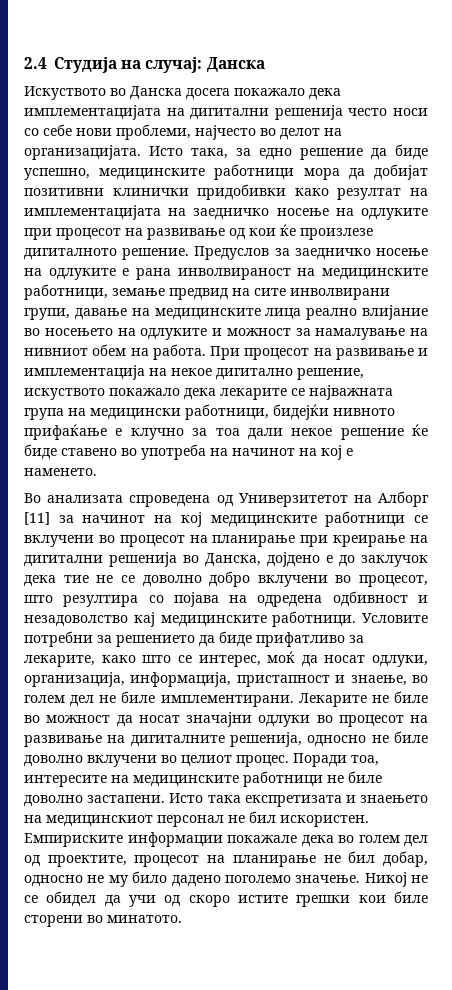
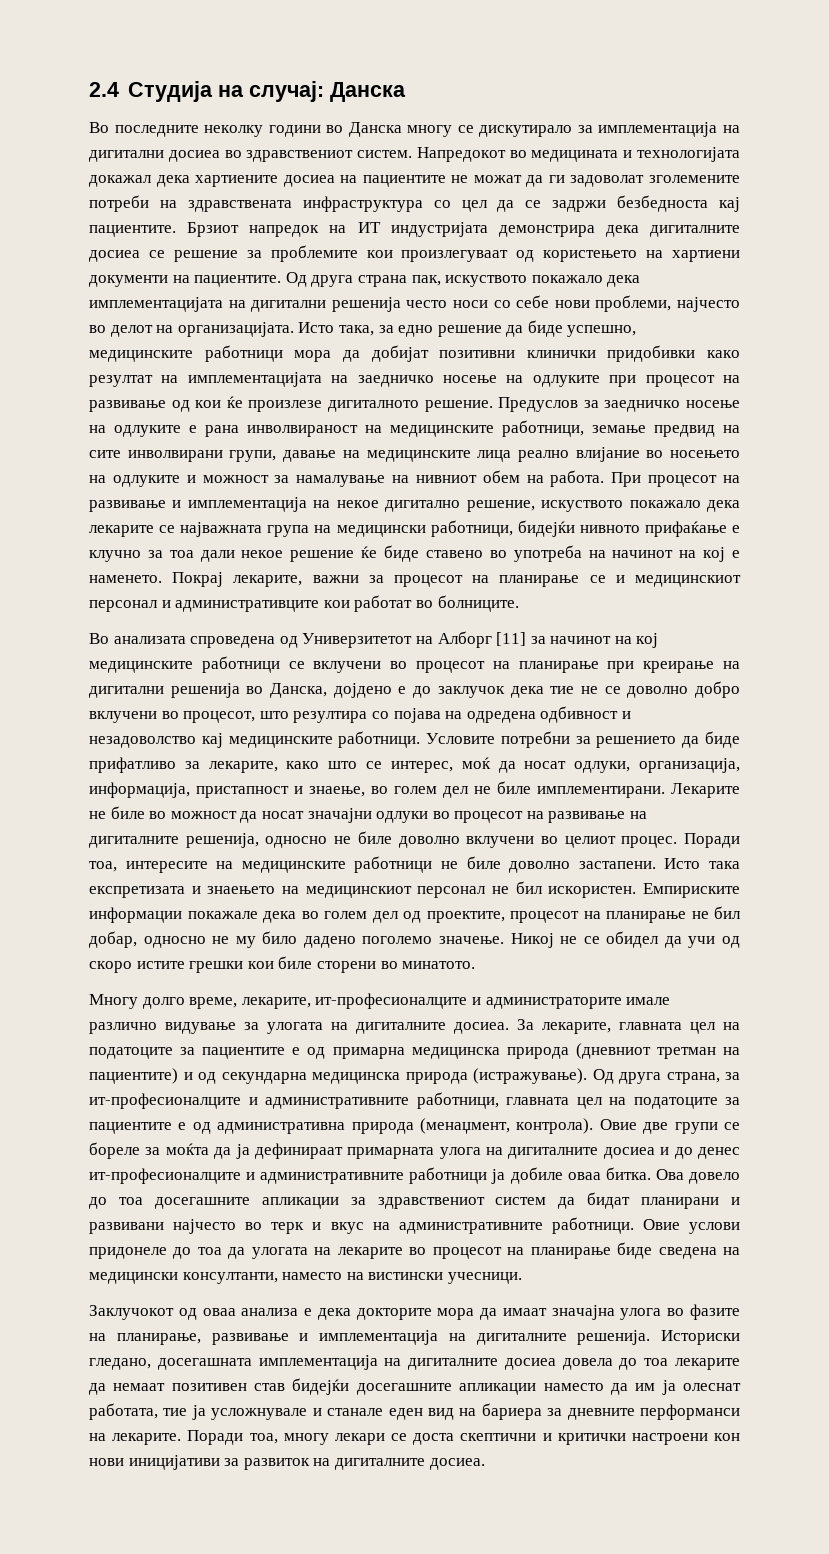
- Искуството во Данска досега покажало дека имплементацијата на дигитални решенија често носи со себе нови проблеми, најчесто во делот на организацијата.
+ Во последните неколку години во Данска многу се дискутирало за имплементација на дигитални досиеа во здравствениот систем. Напредокот во медицината и технологијата докажал дека хартиените досиеа на пациентите не можат да ги задоволат зголемените потреби на здравствената инфраструктура со цел да се задржи безбедноста кај пациентите. Брзиот напредок на ИТ индустријата демонстрира дека дигиталните досиеа се решение за проблемите кои произлегуваат од користењето на хартиени документи на пациентите. Од друга страна пак, искуството покажало дека имплементацијата на дигитални решенија често носи со себе нови проблеми, најчесто во делот на организацијата.
+ Покрај лекарите, важни за процесот на планирање се и медицинскиот персонал и административците кои работат во болниците.
+ Многу долго време, лекарите, ит-професионалците и администраторите имале различно видување за улогата на дигиталните досиеа. За лекарите, главната цел на податоците за пациентите е од примарна медицинска природа (дневниот третман на пациентите) и од секундарна медицинска природа (истражување). Од друга страна, за ит-професионалците и административните работници, главната цел на податоците за пациентите е од административна природа (менаџмент, контрола). Овие две групи се бореле за моќта да ја дефинираат примарната улога на дигиталните досиеа и до денес ит-професионалците и административните работници ја добиле оваа битка. Ова довело до тоа досегашните апликации за здравствениот систем да бидат планирани и развивани најчесто во терк и вкус на административните работници. Овие услови придонеле до тоа да улогата на лекарите во процесот на планирање биде сведена на медицински консултанти, наместо на вистински учесници.
+ Заклучокот од оваа анализа е дека докторите мора да имаат значајна улога во фазите на планирање, развивање и имплементација на дигиталните решенија. Историски гледано, досегашната имплементација на дигиталните досиеа довела до тоа лекарите да немаат позитивен став бидејќи досегашните апликации наместо да им ја олеснат работата, тие ја усложнувале и станале еден вид на бариера за дневните перформанси на лекарите. Поради тоа, многу лекари се доста скептични и критички настроени кон нови иницијативи за развиток на дигиталните досиеа.

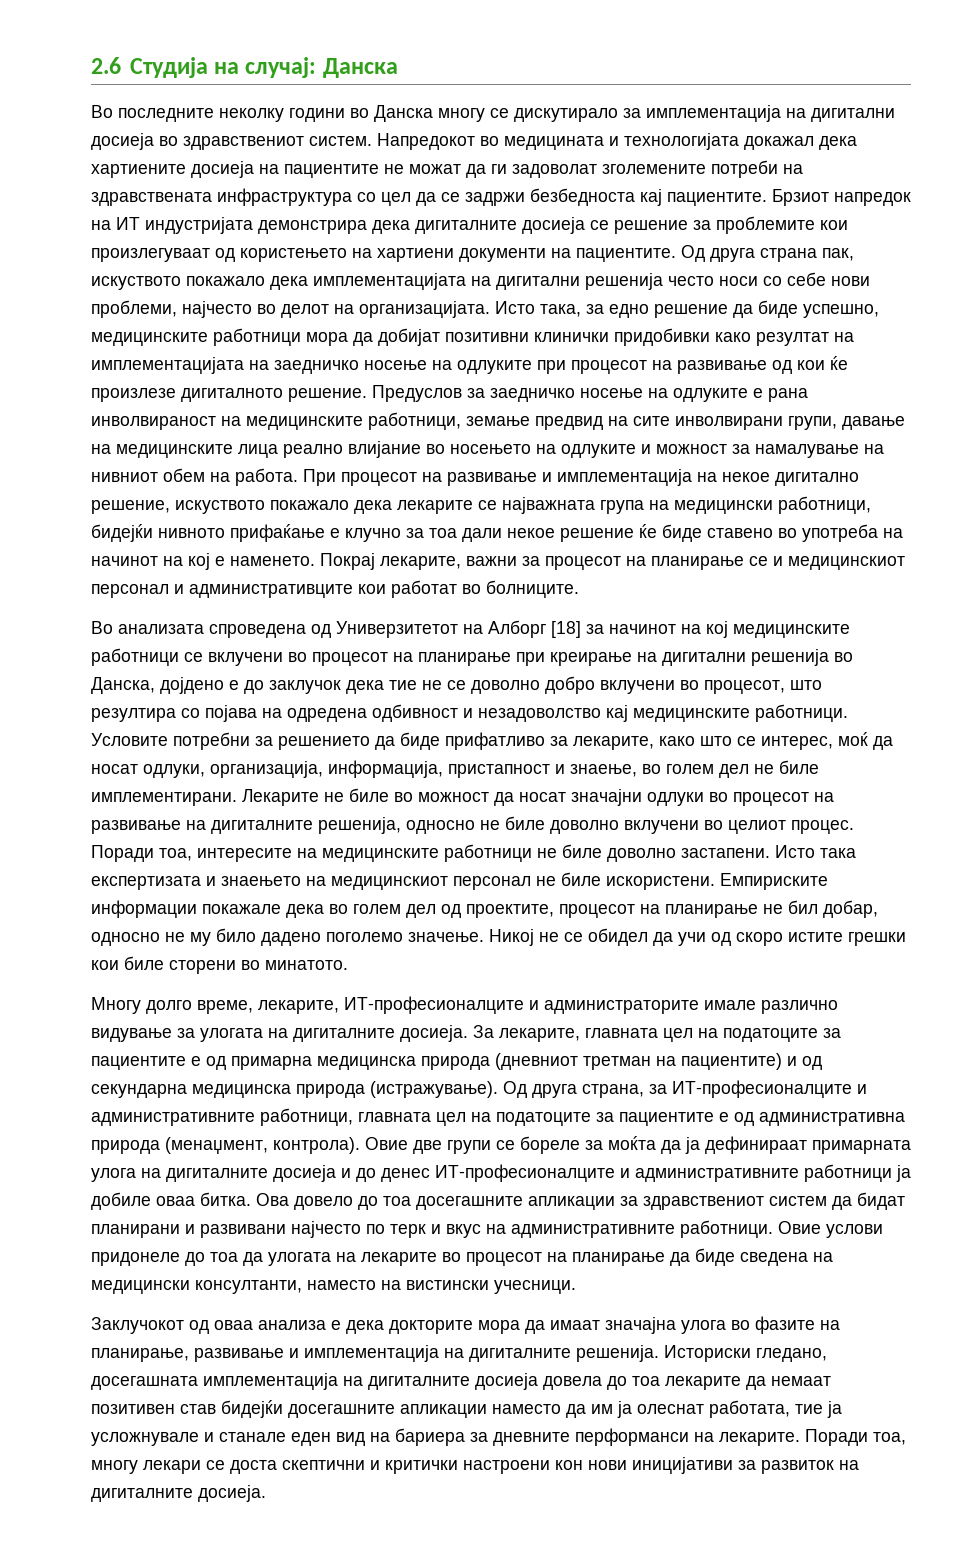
- 2.4 Студија на случај: Данска
+ 2.6 Студија на случај: Данска
- Во последните неколку години во Данска многу се дискутирало за имплементација на дигитални досиеа во здравствениот систем.
+ Во последните неколку години во Данска многу се дискутирало за имплементација на дигитални досиеја во здравствениот систем.
- Напредокот во медицината и технологијата докажал дека хартиените досиеа на пациентите не можат да ги задоволат зголемените потреби на здравствената инфраструктура со цел да се задржи безбедноста кај пациентите.
+ Напредокот во медицината и технологијата докажал дека хартиените досиеја на пациентите не можат да ги задоволат зголемените потреби на здравствената инфраструктура со цел да се задржи безбедноста кај пациентите.
- Брзиот напредок на ИТ индустријата демонстрира дека дигиталните досиеа се решение за проблемите кои произлегуваат од користењето на хартиени документи на пациентите.
+ Брзиот напредок на ИТ индустријата демонстрира дека дигиталните досиеја се решение за проблемите кои произлегуваат од користењето на хартиени документи на пациентите.
- Во анализата спроведена од Универзитетот на Алборг [11] за начинот на кој медицинските работници се вклучени во процесот на планирање при креирање на дигитални решенија во Данска, дојдено е до заклучок дека тие не се доволно добро вклучени во процесот, што резултира со појава на одредена одбивност и незадоволство кај медицинските работници.
+ Во анализата спроведена од Универзитетот на Алборг [18] за начинот на кој медицинските работници се вклучени во процесот на планирање при креирање на дигитални решенија во Данска, дојдено е до заклучок дека тие не се доволно добро вклучени во процесот, што резултира со појава на одредена одбивност и незадоволство кај медицинските работници.
- Исто така експретизата и знаењето на медицинскиот персонал не бил искористен.
+ Исто така експертизата и знаењето на медицинскиот персонал не биле искористени.
- Многу долго време, лекарите, ит-професионалците и администраторите имале различно видување за улогата на дигиталните досиеа.
+ Многу долго време, лекарите, ИТ-професионалците и администраторите имале различно видување за улогата на дигиталните досиеја.
- Од друга страна, за ит-професионалците и административните работници, главната цел на податоците за пациентите е од административна природа (менаџмент, контрола).
+ Од друга страна, за ИТ-професионалците и административните работници, главната цел на податоците за пациентите е од административна природа (менаџмент, контрола).
- Овие две групи се бореле за моќта да ја дефинираат примарната улога на дигиталните досиеа и до денес ит-професионалците и административните работници ја добиле оваа битка.
+ Овие две групи се бореле за моќта да ја дефинираат примарната улога на дигиталните досиеја и до денес ИТ-професионалците и административните работници ја добиле оваа битка.
- Ова довело до тоа досегашните апликации за здравствениот систем да бидат планирани и развивани најчесто во терк и вкус на административните работници.
+ Ова довело до тоа досегашните апликации за здравствениот систем да бидат планирани и развивани најчесто по терк и вкус на административните работници.
- Овие услови придонеле до тоа да улогата на лекарите во процесот на планирање биде сведена на медицински консултанти, наместо на вистински учесници.
+ Овие услови придонеле до тоа да улогата на лекарите во процесот на планирање да биде сведена на медицински консултанти, наместо на вистински учесници.
- Историски гледано, досегашната имплементација на дигиталните досиеа довела до тоа лекарите да немаат позитивен став бидејќи досегашните апликации наместо да им ја олеснат работата, тие ја усложнувале и станале еден вид на бариера за дневните перформанси на лекарите.
+ Историски гледано, досегашната имплементација на дигиталните досиеја довела до тоа лекарите да немаат позитивен став бидејќи досегашните апликации наместо да им ја олеснат работата, тие ја усложнувале и станале еден вид на бариера за дневните перформанси на лекарите.
- Поради тоа, многу лекари се доста скептични и критички настроени кон нови иницијативи за развиток на дигиталните досиеа.
+ Поради тоа, многу лекари се доста скептични и критички настроени кон нови иницијативи за развиток на дигиталните досиеја.

